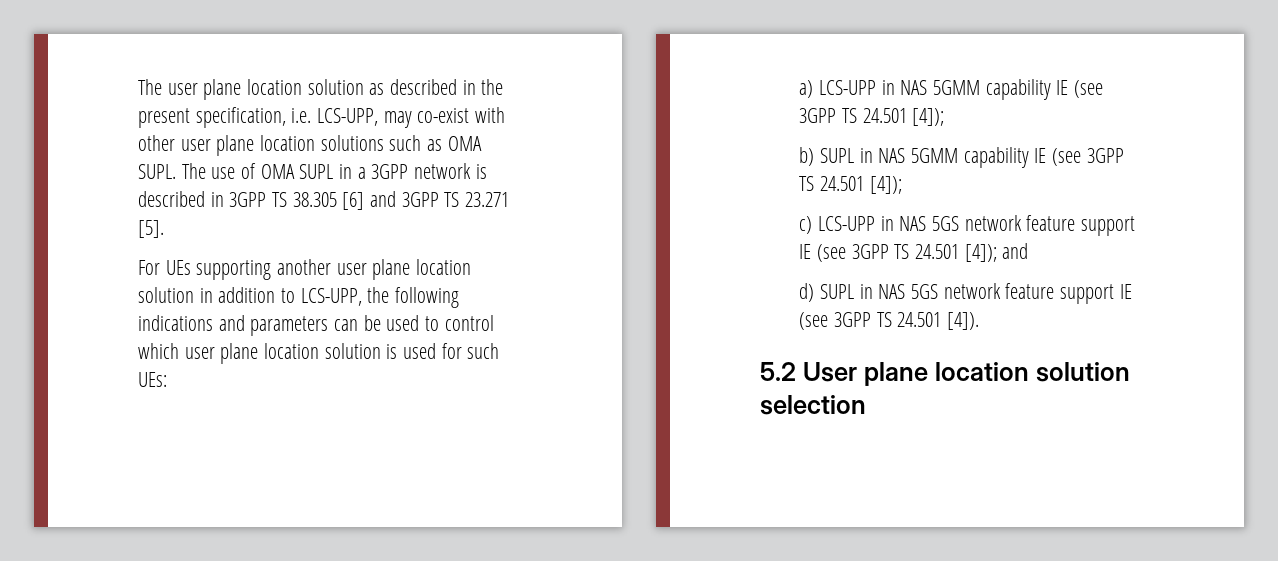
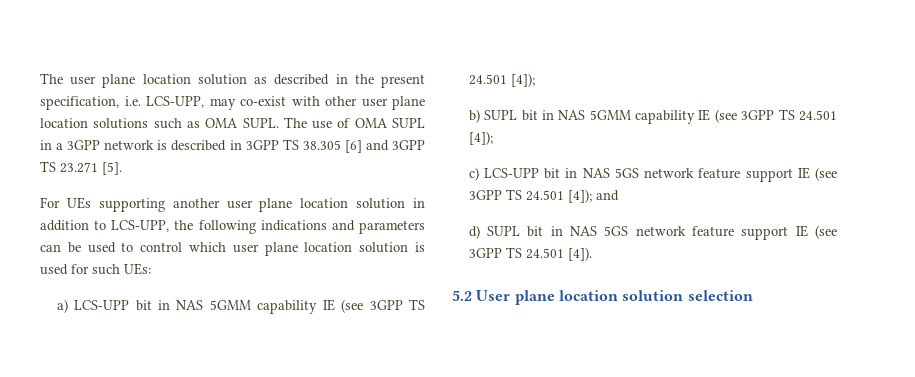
- a) LCS-UPP in NAS 5GMM capability IE (see 3GPP TS 24.501 [4]);
+ a) LCS-UPP bit in NAS 5GMM capability IE (see 3GPP TS 24.501 [4]);
- b) SUPL in NAS 5GMM capability IE (see 3GPP TS 24.501 [4]);
+ b) SUPL bit in NAS 5GMM capability IE (see 3GPP TS 24.501 [4]);
- c) LCS-UPP in NAS 5GS network feature support IE (see 3GPP TS 24.501 [4]); and
+ c) LCS-UPP bit in NAS 5GS network feature support IE (see 3GPP TS 24.501 [4]); and
- d) SUPL in NAS 5GS network feature support IE (see 3GPP TS 24.501 [4]).
+ d) SUPL bit in NAS 5GS network feature support IE (see 3GPP TS 24.501 [4]).

